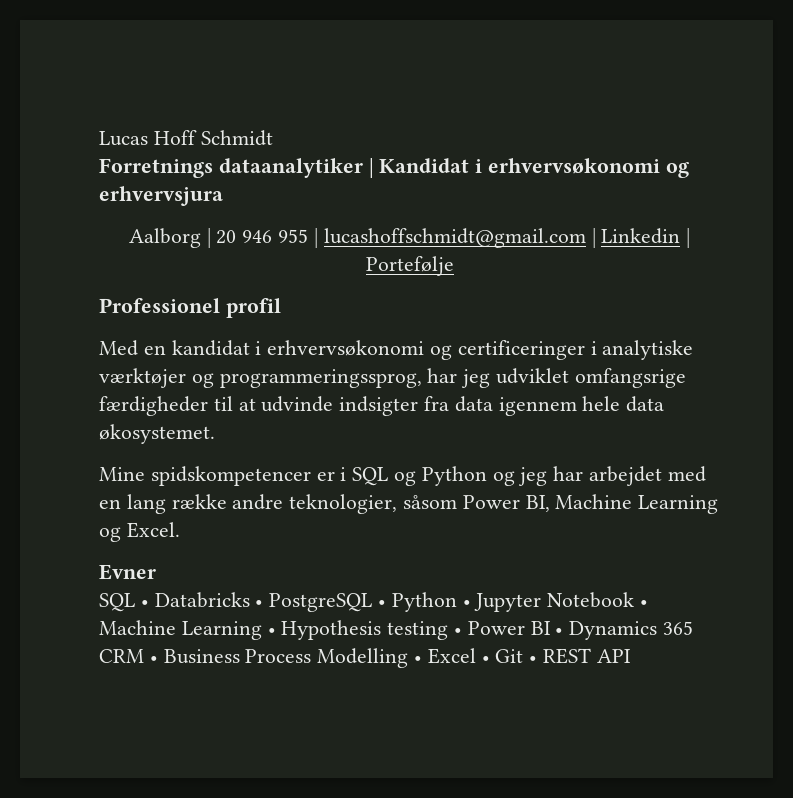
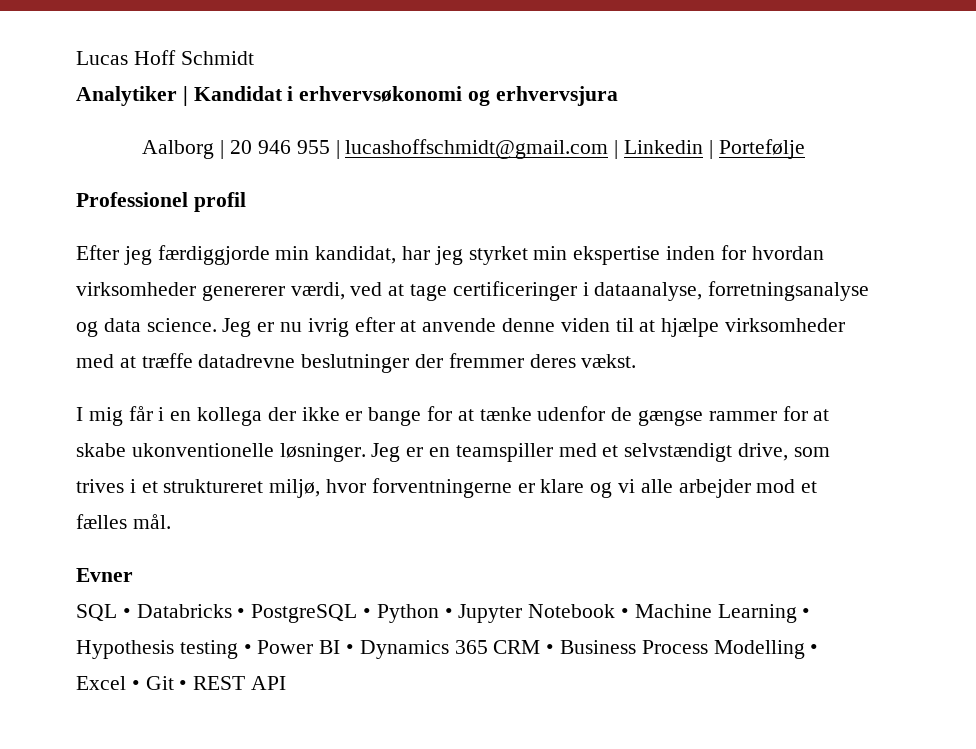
- Forretnings dataanalytiker | Kandidat i erhvervsøkonomi og erhvervsjura
+ Analytiker | Kandidat i erhvervsøkonomi og erhvervsjura
- Med en kandidat i erhvervsøkonomi og certificeringer i analytiske værktøjer og programmeringssprog, har jeg udviklet omfangsrige færdigheder til at udvinde indsigter fra data igennem hele data økosystemet.
- Mine spidskompetencer er i SQL og Python og jeg har arbejdet med en lang række andre teknologier, såsom Power BI, Machine Learning og Excel.
+ Efter jeg færdiggjorde min kandidat, har jeg styrket min ekspertise inden for hvordan virksomheder genererer værdi, ved at tage certificeringer i dataanalyse, forretningsanalyse og data science. Jeg er nu ivrig efter at anvende denne viden til at hjælpe virksomheder med at træffe datadrevne beslutninger der fremmer deres vækst.
+ I mig får i en kollega der ikke er bange for at tænke udenfor de gængse rammer for at skabe ukonventionelle løsninger. Jeg er en teamspiller med et selvstændigt drive, som trives i et struktureret miljø, hvor forventningerne er klare og vi alle arbejder mod et fælles mål.

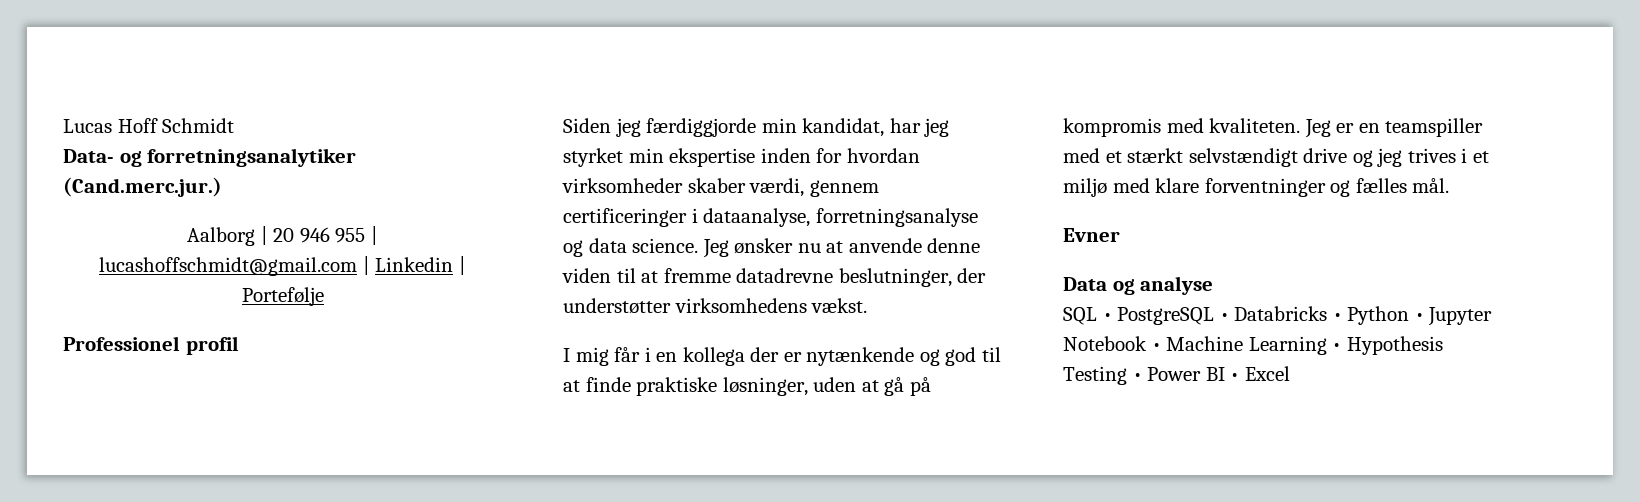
- Analytiker | Kandidat i erhvervsøkonomi og erhvervsjura
+ Data- og forretningsanalytiker (Cand.merc.jur.)
- Efter jeg færdiggjorde min kandidat, har jeg styrket min ekspertise inden for hvordan virksomheder genererer værdi, ved at tage certificeringer i dataanalyse, forretningsanalyse og data science.
+ Siden jeg færdiggjorde min kandidat, har jeg styrket min ekspertise inden for hvordan virksomheder skaber værdi, gennem certificeringer i dataanalyse, forretningsanalyse og data science.
- Jeg er nu ivrig efter at anvende denne viden til at hjælpe virksomheder med at træffe datadrevne beslutninger der fremmer deres vækst.
+ Jeg ønsker nu at anvende denne viden til at fremme datadrevne beslutninger, der understøtter virksomhedens vækst.
- I mig får i en kollega der ikke er bange for at tænke udenfor de gængse rammer for at skabe ukonventionelle løsninger.
+ I mig får i en kollega der er nytænkende og god til at finde praktiske løsninger, uden at gå på kompromis med kvaliteten.
- Jeg er en teamspiller med et selvstændigt drive, som trives i et struktureret miljø, hvor forventningerne er klare og vi alle arbejder mod et fælles mål.
+ Jeg er en teamspiller med et stærkt selvstændigt drive og jeg trives i et miljø med klare forventninger og fælles mål.
+ Data og analyse
- SQL • Databricks • PostgreSQL • Python • Jupyter Notebook • Machine Learning • Hypothesis testing • Power BI • Dynamics 365 CRM • Business Process Modelling • Excel • Git • REST API
+ SQL • PostgreSQL • Databricks • Python • Jupyter Notebook • Machine Learning • Hypothesis Testing • Power BI • Excel

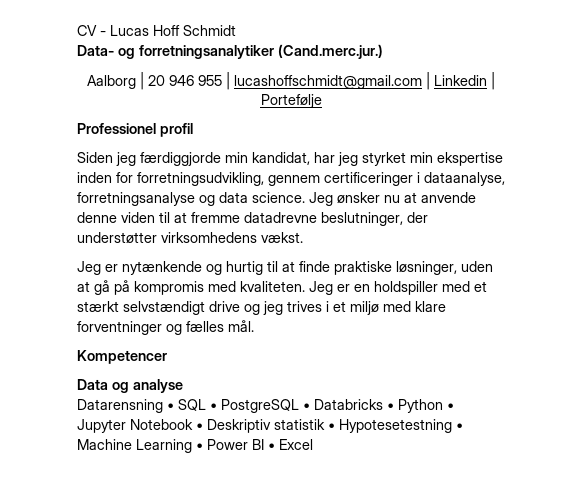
- Lucas Hoff Schmidt
+ CV - Lucas Hoff Schmidt
- Siden jeg færdiggjorde min kandidat, har jeg styrket min ekspertise inden for hvordan virksomheder skaber værdi, gennem certificeringer i dataanalyse, forretningsanalyse og data science.
+ Siden jeg færdiggjorde min kandidat, har jeg styrket min ekspertise inden for forretningsudvikling, gennem certificeringer i dataanalyse, forretningsanalyse og data science.
- I mig får i en kollega der er nytænkende og god til at finde praktiske løsninger, uden at gå på kompromis med kvaliteten.
+ Jeg er nytænkende og hurtig til at finde praktiske løsninger, uden at gå på kompromis med kvaliteten.
- Jeg er en teamspiller med et stærkt selvstændigt drive og jeg trives i et miljø med klare forventninger og fælles mål.
+ Jeg er en holdspiller med et stærkt selvstændigt drive og jeg trives i et miljø med klare forventninger og fælles mål.
- Evner
+ Kompetencer
- SQL • PostgreSQL • Databricks • Python • Jupyter Notebook • Machine Learning • Hypothesis Testing • Power BI • Excel
+ Datarensning • SQL • PostgreSQL • Databricks • Python • Jupyter Notebook • Deskriptiv statistik • Hypotesetestning • Machine Learning • Power BI • Excel

